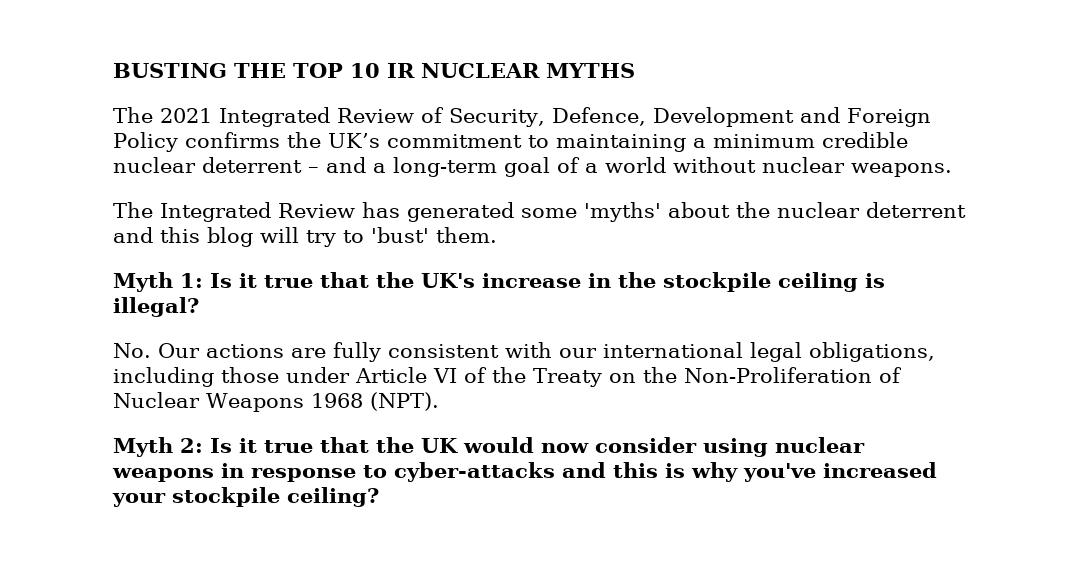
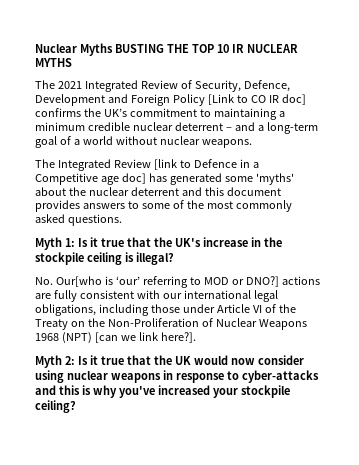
- BUSTING THE TOP 10 IR NUCLEAR MYTHS
+ Nuclear Myths BUSTING THE TOP 10 IR NUCLEAR MYTHS
- The 2021 Integrated Review of Security, Defence, Development and Foreign Policy confirms the UK’s commitment to maintaining a minimum credible nuclear deterrent – and a long-term goal of a world without nuclear weapons.
+ The 2021 Integrated Review of Security, Defence, Development and Foreign Policy [Link to CO IR doc] confirms the UK’s commitment to maintaining a minimum credible nuclear deterrent – and a long-term goal of a world without nuclear weapons.
- The Integrated Review has generated some 'myths' about the nuclear deterrent and this blog will try to 'bust' them.
+ The Integrated Review [link to Defence in a Competitive age doc] has generated some 'myths' about the nuclear deterrent and this document provides answers to some of the most commonly asked questions.
- No. Our actions are fully consistent with our international legal obligations, including those under Article VI of the Treaty on the Non-Proliferation of Nuclear Weapons 1968 (NPT).
+ No. Our[who is ‘our’ referring to MOD or DNO?] actions are fully consistent with our international legal obligations, including those under Article VI of the Treaty on the Non-Proliferation of Nuclear Weapons 1968 (NPT) [can we link here?].

